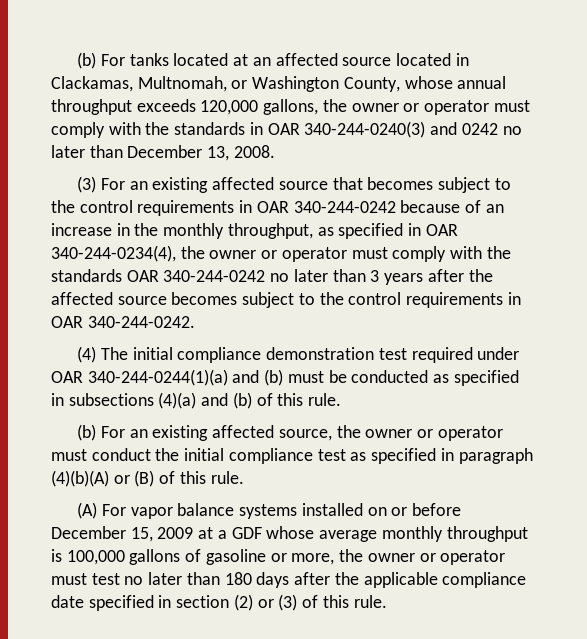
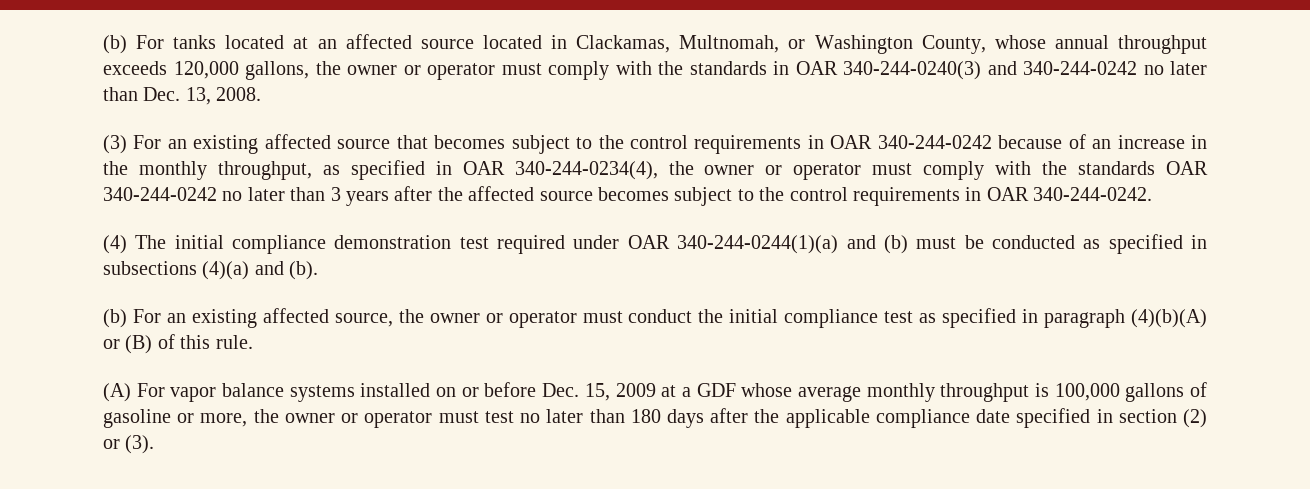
- (b) For tanks located at an affected source located in Clackamas, Multnomah, or Washington County, whose annual throughput exceeds 120,000 gallons, the owner or operator must comply with the standards in OAR 340-244-0240(3) and 0242 no later than December 13, 2008.
+ (b) For tanks located at an affected source located in Clackamas, Multnomah, or Washington County, whose annual throughput exceeds 120,000 gallons, the owner or operator must comply with the standards in OAR 340-244-0240(3) and 340-244-0242 no later than Dec. 13, 2008.
- (4) The initial compliance demonstration test required under OAR 340-244-0244(1)(a) and (b) must be conducted as specified in subsections (4)(a) and (b) of this rule.
+ (4) The initial compliance demonstration test required under OAR 340-244-0244(1)(a) and (b) must be conducted as specified in subsections (4)(a) and (b).
- (A) For vapor balance systems installed on or before December 15, 2009 at a GDF whose average monthly throughput is 100,000 gallons of gasoline or more, the owner or operator must test no later than 180 days after the applicable compliance date specified in section (2) or (3) of this rule.
+ (A) For vapor balance systems installed on or before Dec. 15, 2009 at a GDF whose average monthly throughput is 100,000 gallons of gasoline or more, the owner or operator must test no later than 180 days after the applicable compliance date specified in section (2) or (3).

